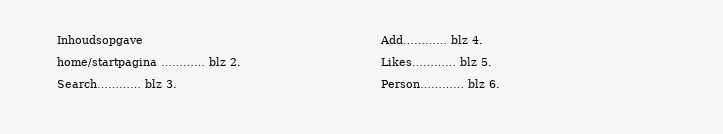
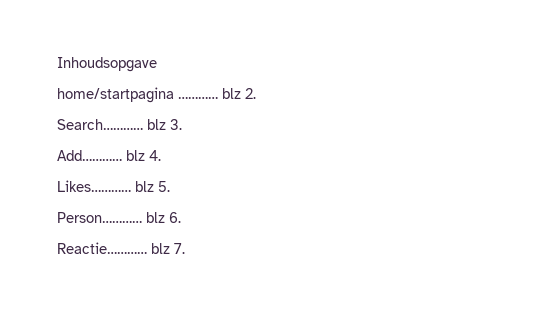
+ Reactie………… blz 7.

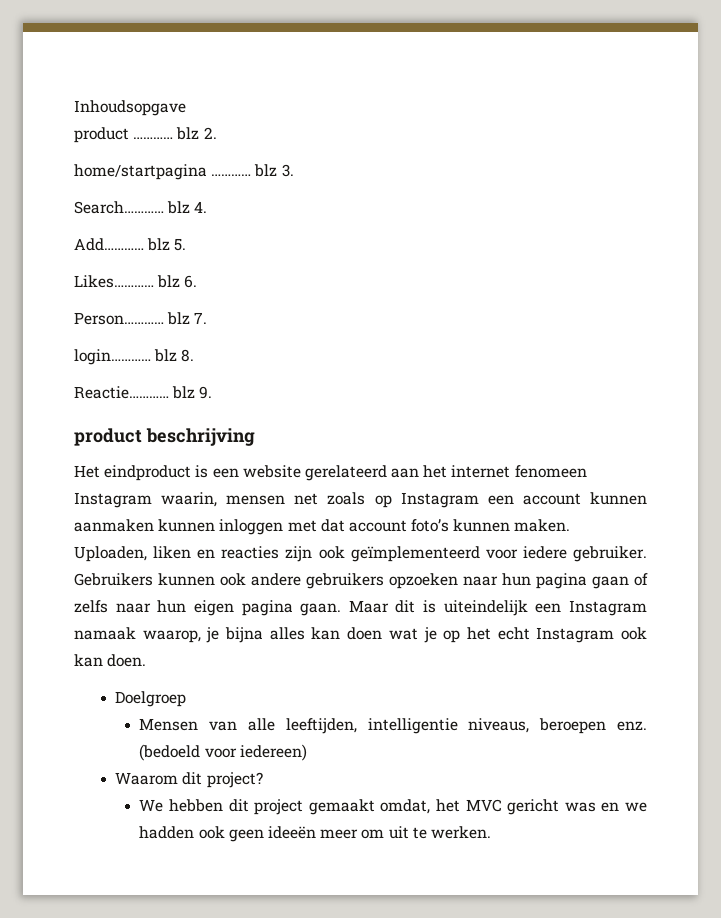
+ product ………… blz 2.
- home/startpagina ………… blz 2.
+ home/startpagina ………… blz 3.
- Search………… blz 3.
+ Search………… blz 4.
- Add………… blz 4.
+ Add………… blz 5.
- Likes………… blz 5.
+ Likes………… blz 6.
- Person………… blz 6.
- Reactie………… blz 7.
+ Person………… blz 7.
+ login………… blz 8.
+ Reactie………… blz 9.
+ product beschrijving
+ Het eindproduct is een website gerelateerd aan het internet fenomeen Instagram waarin, mensen net zoals op Instagram een account kunnen aanmaken kunnen inloggen met dat account foto’s kunnen maken. Uploaden, liken en reacties zijn ook geïmplementeerd voor iedere gebruiker. Gebruikers kunnen ook andere gebruikers opzoeken naar hun pagina gaan of zelfs naar hun eigen pagina gaan. Maar dit is uiteindelijk een Instagram namaak waarop, je bijna alles kan doen wat je op het echt Instagram ook kan doen.
+ Doelgroep
+ Mensen van alle leeftijden, intelligentie niveaus, beroepen enz. (bedoeld voor iedereen)
+ Waarom dit project?
+ We hebben dit project gemaakt omdat, het MVC gericht was en we hadden ook geen ideeën meer om uit te werken.

